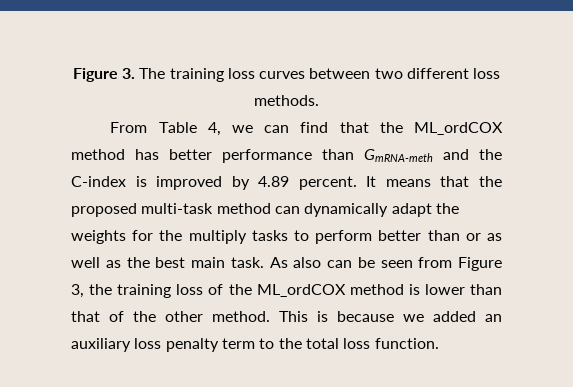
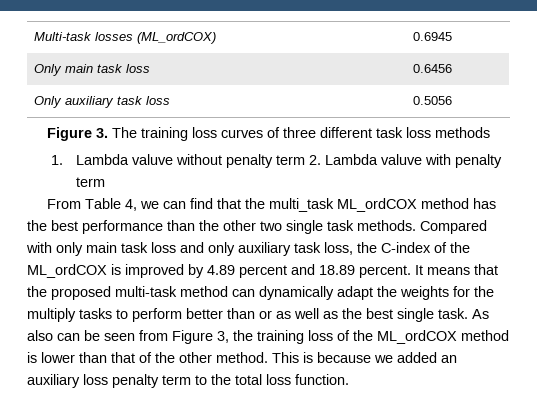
+ Multi-task losses (ML_ordCOX) | 0.6945
+ Only main task loss | 0.6456
+ Only auxiliary task loss | 0.5056
- Figure 3. The training loss curves between two different loss methods.
+ Figure 3. The training loss curves of three different task loss methods
+ 1. Lambda valuve without penalty term 2. Lambda valuve with penalty term
- From Table 4, we can find that the ML_ordCOX method has better performance than GmRNA-meth and the C-index is improved by 4.89 percent.
+ From Table 4, we can find that the multi_task ML_ordCOX method has the best performance than the other two single task methods. Compared with only main task loss and only auxiliary task loss, the C-index of the ML_ordCOX is improved by 4.89 percent and 18.89 percent.
- It means that the proposed multi-task method can dynamically adapt the weights for the multiply tasks to perform better than or as well as the best main task.
+ It means that the proposed multi-task method can dynamically adapt the weights for the multiply tasks to perform better than or as well as the best single task.

